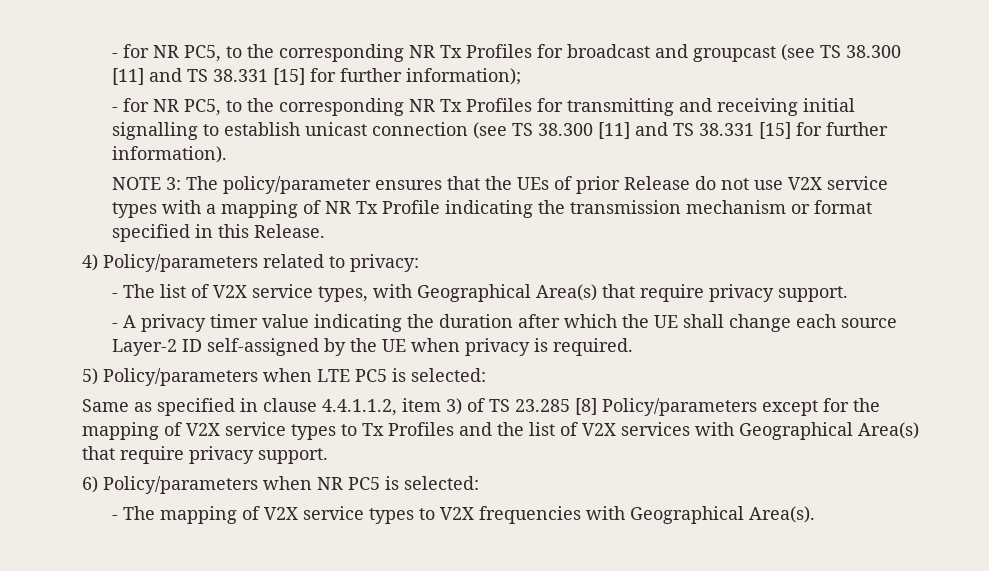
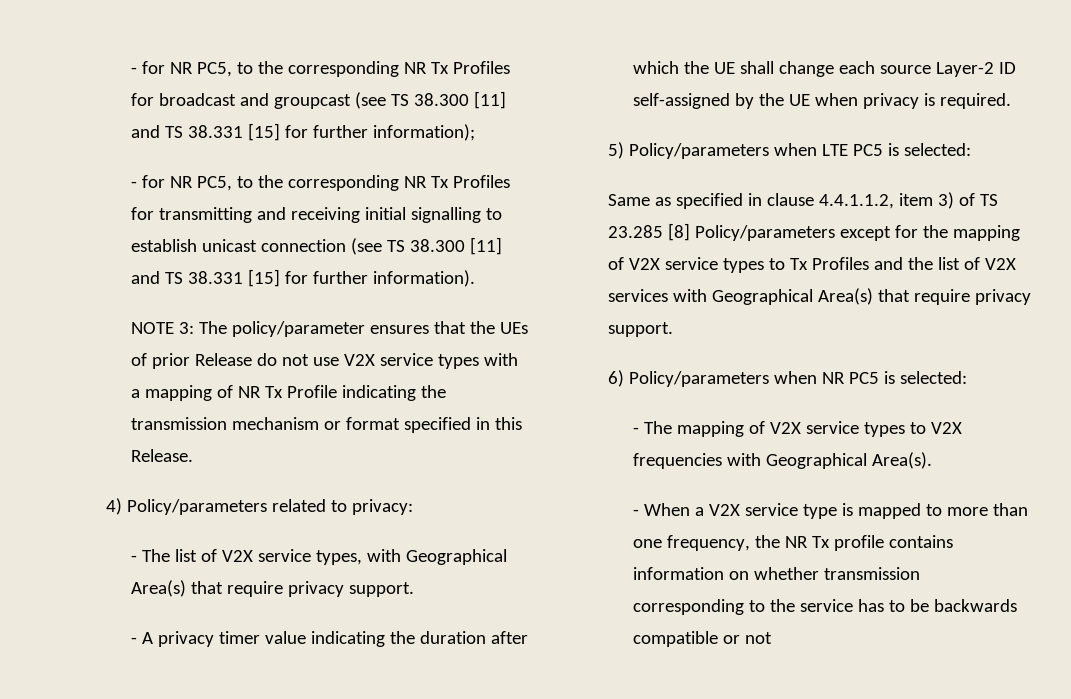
+ - When a V2X service type is mapped to more than one frequency, the NR Tx profile contains information on whether transmission corresponding to the service has to be backwards compatible or not

